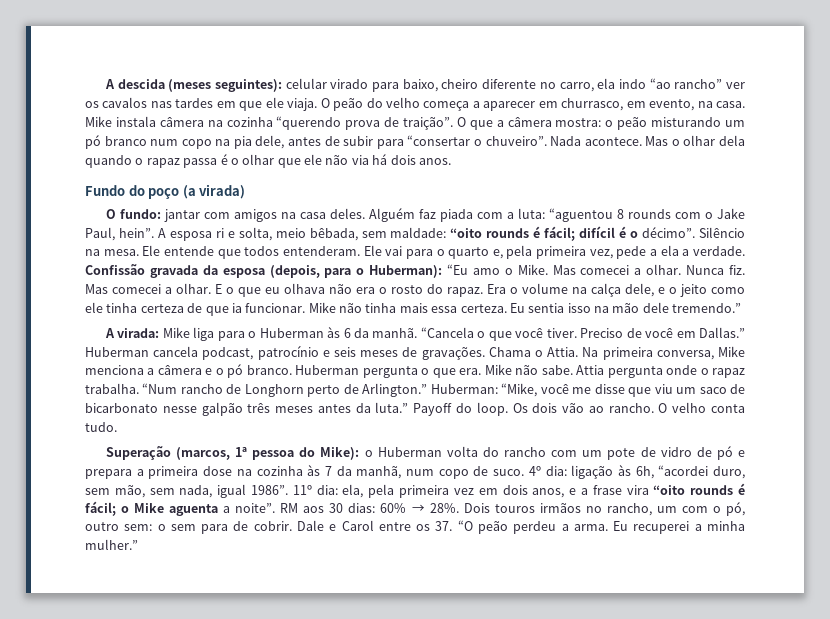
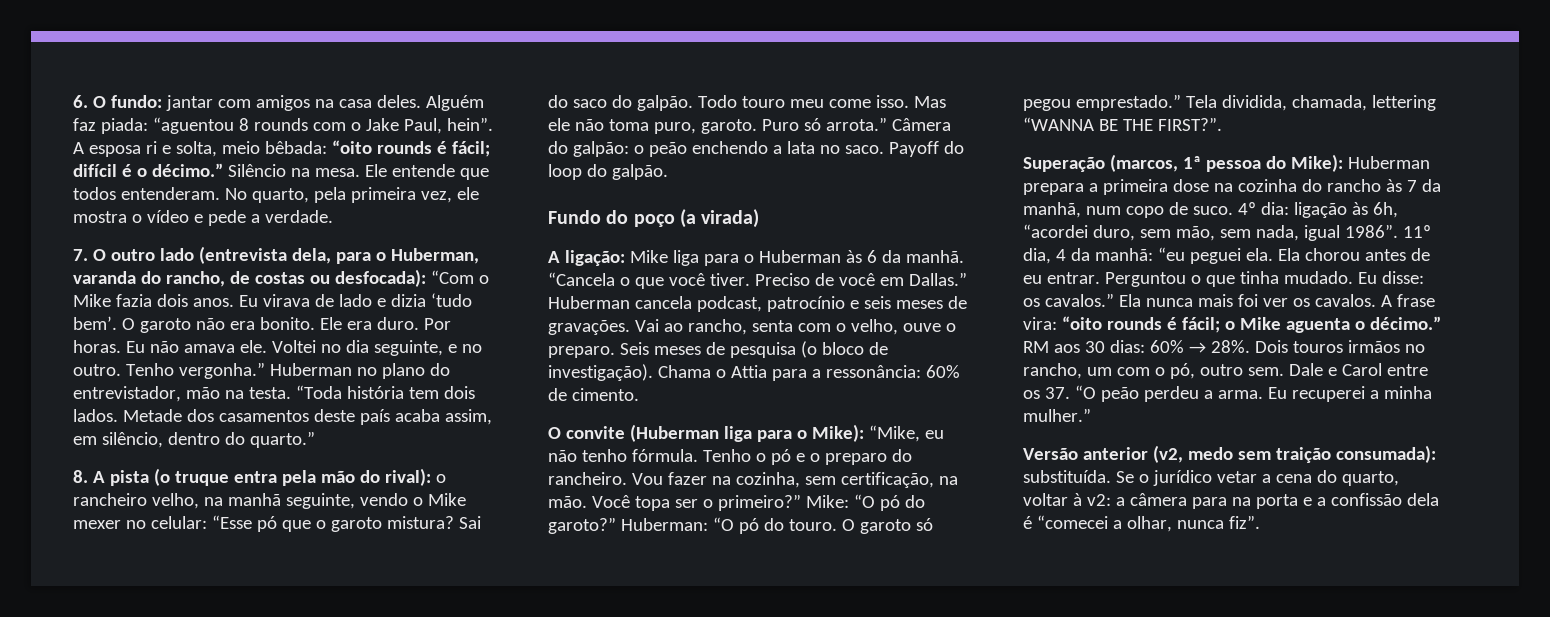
- A descida (meses seguintes): celular virado para baixo, cheiro diferente no carro, ela indo “ao rancho” ver os cavalos nas tardes em que ele viaja. O peão do velho começa a aparecer em churrasco, em evento, na casa. Mike instala câmera na cozinha “querendo prova de traição”. O que a câmera mostra: o peão misturando um pó branco num copo na pia dele, antes de subir para “consertar o chuveiro”. Nada acontece. Mas o olhar dela quando o rapaz passa é o olhar que ele não via há dois anos.
- Fundo do poço (a virada)
- O fundo: jantar com amigos na casa deles.
+ 6. O fundo: jantar com amigos na casa deles.
- Alguém faz piada com a luta: “aguentou 8 rounds com o Jake Paul, hein”.
+ Alguém faz piada: “aguentou 8 rounds com o Jake Paul, hein”.
- A esposa ri e solta, meio bêbada, sem maldade: “oito rounds é fácil; difícil é o décimo”.
+ A esposa ri e solta, meio bêbada: “oito rounds é fácil; difícil é o décimo.”
- Ele vai para o quarto e, pela primeira vez, pede a ela a verdade. Confissão gravada da esposa (depois, para o Huberman): “Eu amo o Mike. Mas comecei a olhar. Nunca fiz. Mas comecei a olhar. E o que eu olhava não era o rosto do rapaz. Era o volume na calça dele, e o jeito como ele tinha certeza de que ia funcionar. Mike não tinha mais essa certeza. Eu sentia isso na mão dele tremendo.”
- A virada: Mike liga para o Huberman às 6 da manhã.
+ No quarto, pela primeira vez, ele mostra o vídeo e pede a verdade.
+ 7. O outro lado (entrevista dela, para o Huberman, varanda do rancho, de costas ou desfocada): “Com o Mike fazia dois anos. Eu virava de lado e dizia ‘tudo bem’. O garoto não era bonito. Ele era duro. Por horas. Eu não amava ele. Voltei no dia seguinte, e no outro. Tenho vergonha.” Huberman no plano do entrevistador, mão na testa. “Toda história tem dois lados. Metade dos casamentos deste país acaba assim, em silêncio, dentro do quarto.”
+ 8. A pista (o truque entra pela mão do rival): o rancheiro velho, na manhã seguinte, vendo o Mike mexer no celular: “Esse pó que o garoto mistura? Sai do saco do galpão. Todo touro meu come isso. Mas ele não toma puro, garoto. Puro só arrota.” Câmera do galpão: o peão enchendo a lata no saco. Payoff do loop do galpão.
+ Fundo do poço (a virada)
+ A ligação: Mike liga para o Huberman às 6 da manhã.
- Chama o Attia. Na primeira conversa, Mike menciona a câmera e o pó branco. Huberman pergunta o que era. Mike não sabe. Attia pergunta onde o rapaz trabalha. “Num rancho de Longhorn perto de Arlington.” Huberman: “Mike, você me disse que viu um saco de bicarbonato nesse galpão três meses antes da luta.” Payoff do loop. Os dois vão ao rancho. O velho conta tudo.
+ Vai ao rancho, senta com o velho, ouve o preparo. Seis meses de pesquisa (o bloco de investigação). Chama o Attia para a ressonância: 60% de cimento.
+ O convite (Huberman liga para o Mike): “Mike, eu não tenho fórmula. Tenho o pó e o preparo do rancheiro. Vou fazer na cozinha, sem certificação, na mão. Você topa ser o primeiro?” Mike: “O pó do garoto?” Huberman: “O pó do touro. O garoto só pegou emprestado.” Tela dividida, chamada, lettering “WANNA BE THE FIRST?”.
- Superação (marcos, 1ª pessoa do Mike): o Huberman volta do rancho com um pote de vidro de pó e prepara a primeira dose na cozinha às 7 da manhã, num copo de suco.
+ Superação (marcos, 1ª pessoa do Mike): Huberman prepara a primeira dose na cozinha do rancho às 7 da manhã, num copo de suco.
- 11º dia: ela, pela primeira vez em dois anos, e a frase vira “oito rounds é fácil; o Mike aguenta a noite”.
+ 11º dia, 4 da manhã: “eu peguei ela. Ela chorou antes de eu entrar. Perguntou o que tinha mudado. Eu disse: os cavalos.” Ela nunca mais foi ver os cavalos. A frase vira: “oito rounds é fácil; o Mike aguenta o décimo.”
- Dois touros irmãos no rancho, um com o pó, outro sem: o sem para de cobrir.
+ Dois touros irmãos no rancho, um com o pó, outro sem.
+ Versão anterior (v2, medo sem traição consumada): substituída. Se o jurídico vetar a cena do quarto, voltar à v2: a câmera para na porta e a confissão dela é “comecei a olhar, nunca fiz”.

